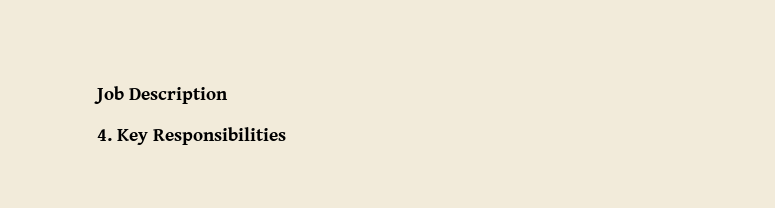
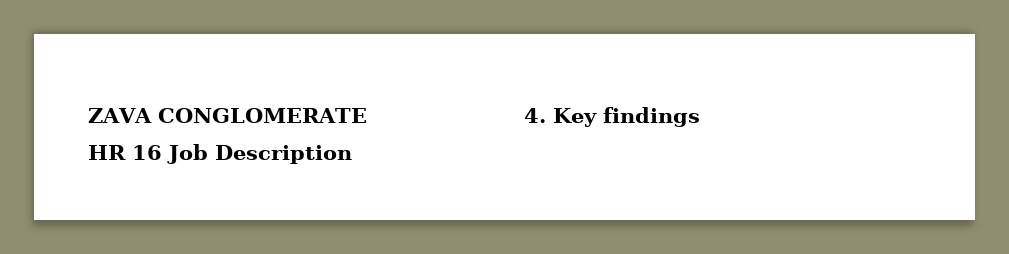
- Job Description
+ ZAVA CONGLOMERATE
+ HR 16 Job Description
- 4. Key Responsibilities
+ 4. Key findings

